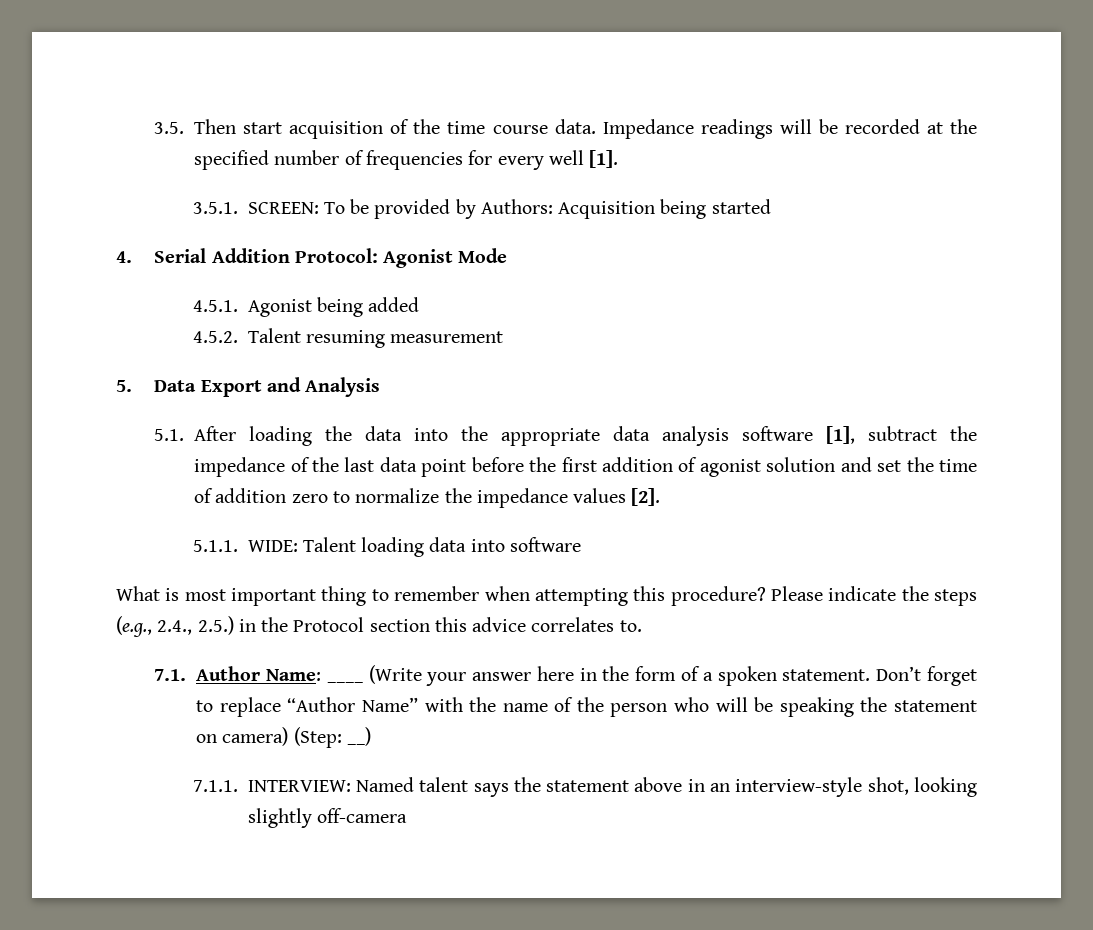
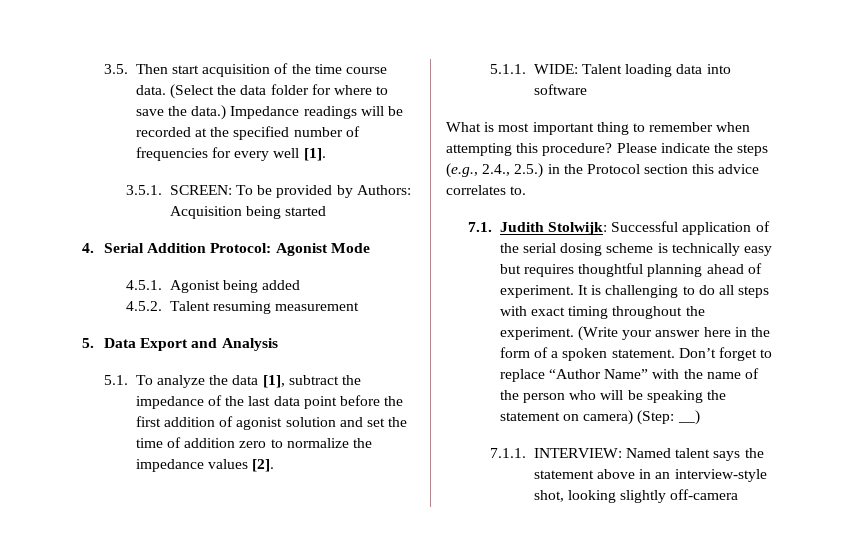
+ (Select the data folder for where to save the data.)
- 5.1. After loading the data into the appropriate data analysis software [1], subtract the impedance of the last data point before the first addition of agonist solution and set the time of addition zero to normalize the impedance values [2].
+ 5.1. To analyze the data [1], subtract the impedance of the last data point before the first addition of agonist solution and set the time of addition zero to normalize the impedance values [2].
- 7.1. Author Name: ____ (Write your answer here in the form of a spoken statement.
+ 7.1. Judith Stolwijk: Successful application of the serial dosing scheme is technically easy but requires thoughtful planning ahead of experiment. It is challenging to do all steps with exact timing throughout the experiment. (Write your answer here in the form of a spoken statement.

